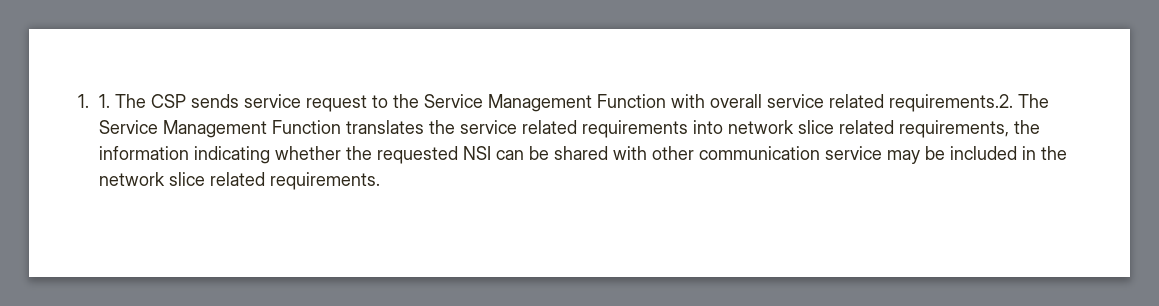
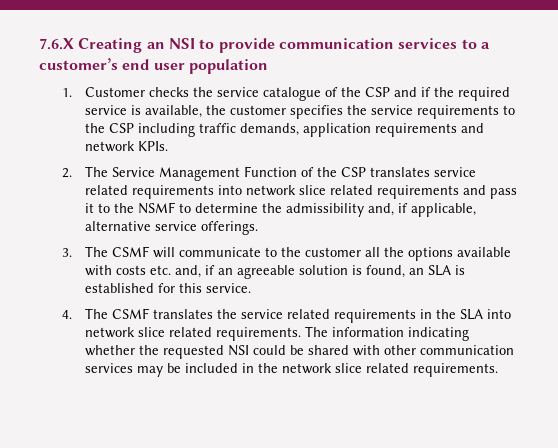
- 1. 1. The CSP sends service request to the Service Management Function with overall service related requirements.2. The Service Management Function translates the service related requirements into network slice related requirements, the information indicating whether the requested NSI can be shared with other communication service may be included in the network slice related requirements.
+ 7.6.X Creating an NSI to provide communication services to a customer’s end user population
+ 1. Customer checks the service catalogue of the CSP and if the required service is available, the customer specifies the service requirements to the CSP including traffic demands, application requirements and network KPIs.
+ 2. The Service Management Function of the CSP translates service related requirements into network slice related requirements and pass it to the NSMF to determine the admissibility and, if applicable, alternative service offerings.
+ 3. The CSMF will communicate to the customer all the options available with costs etc. and, if an agreeable solution is found, an SLA is established for this service.
+ 4. The CSMF translates the service related requirements in the SLA into network slice related requirements. The information indicating whether the requested NSI could be shared with other communication services may be included in the network slice related requirements.

